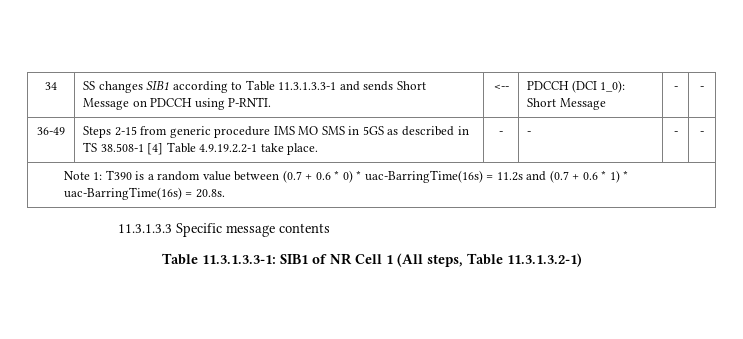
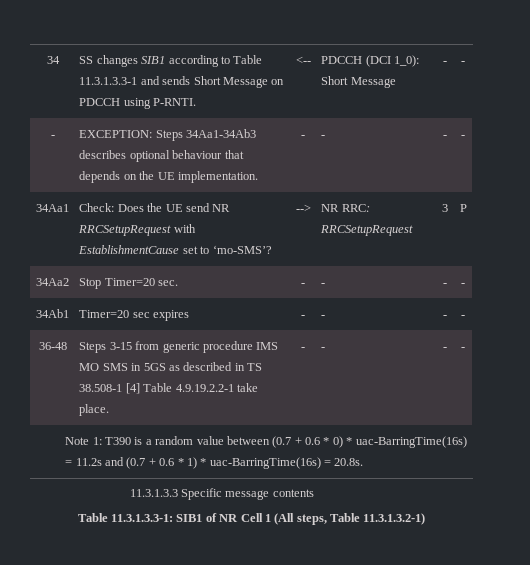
- 36-49 | Steps 2-15 from generic procedure IMS MO SMS in 5GS as described in TS 38.508-1 [4] Table 4.9.19.2.2-1 take place. | - | - | - | -
+ - | EXCEPTION: Steps 34Aa1-34Ab3 describes optional behaviour that depends on the UE implementation. | - | - | - | -
+ 34Aa1 | Check: Does the UE send NR RRCSetupRequest with EstablishmentCause set to ‘mo-SMS’? | --> | NR RRC: RRCSetupRequest | 3 | P
+ 34Aa2 | Stop Timer=20 sec. | - | - | - | -
+ 34Ab1 | Timer=20 sec expires | - | - | - | -
+ 36-48 | Steps 3-15 from generic procedure IMS MO SMS in 5GS as described in TS 38.508-1 [4] Table 4.9.19.2.2-1 take place. | - | - | - | -

